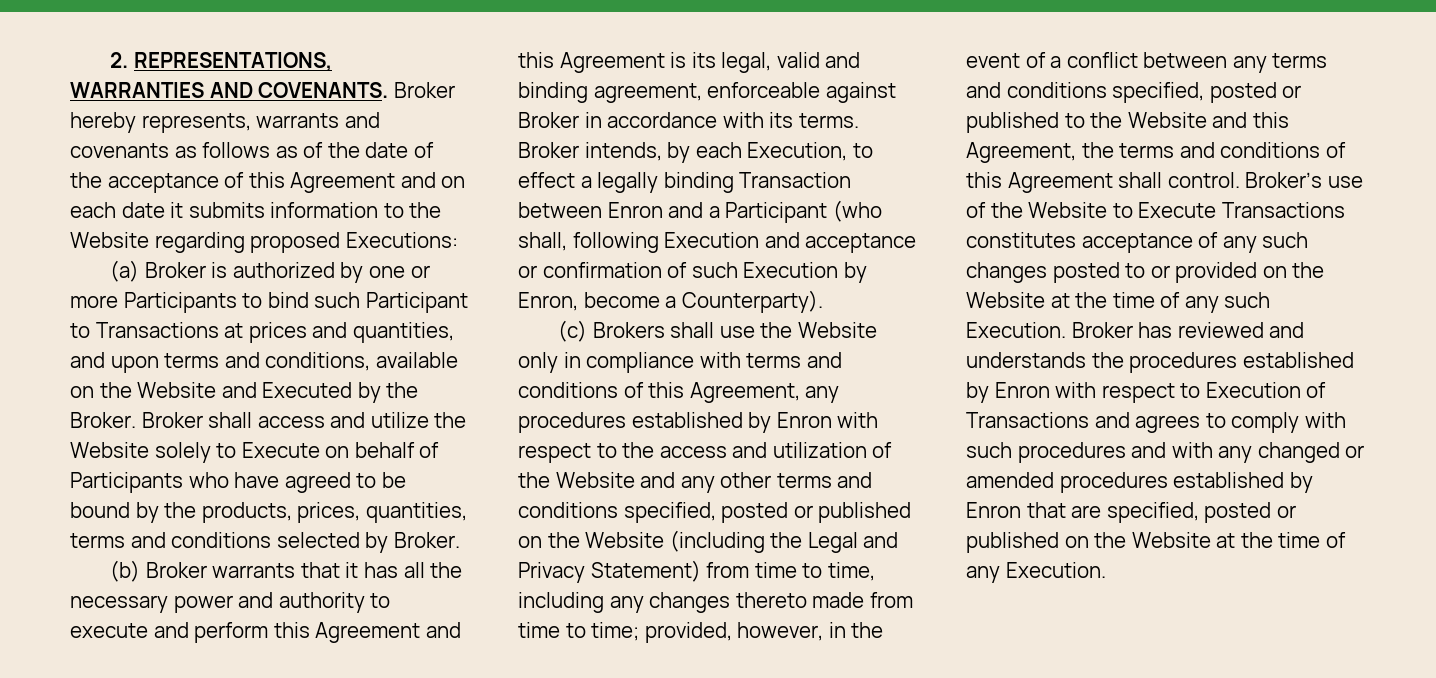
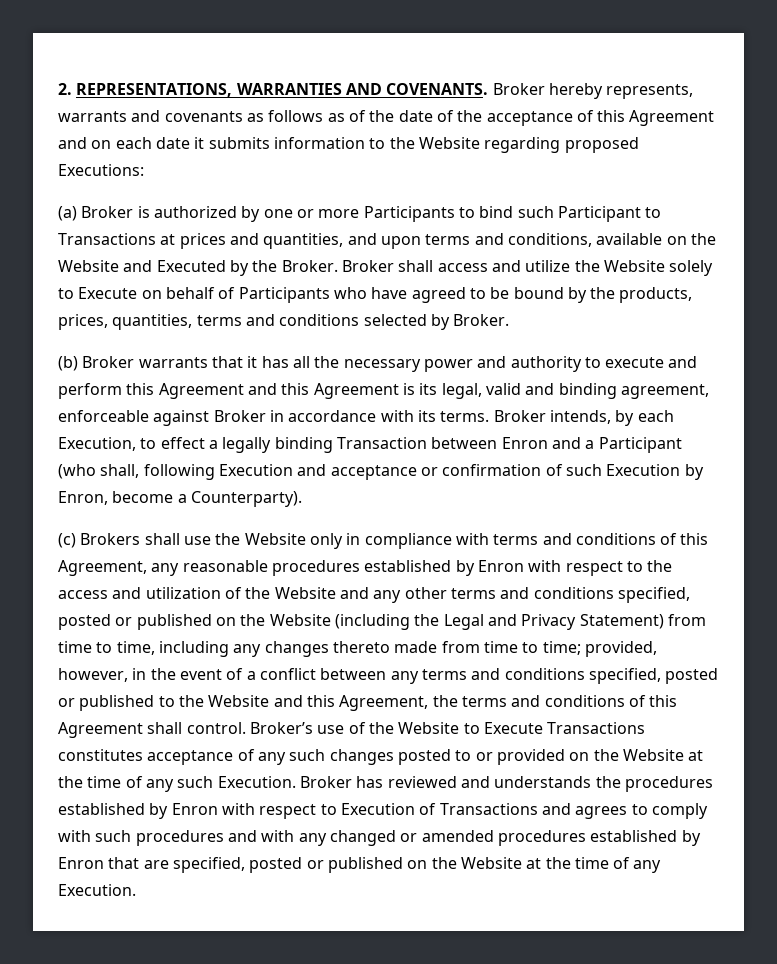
- (c) Brokers shall use the Website only in compliance with terms and conditions of this Agreement, any procedures established by Enron with respect to the access and utilization of the Website and any other terms and conditions specified, posted or published on the Website (including the Legal and Privacy Statement) from time to time, including any changes thereto made from time to time;
+ (c) Brokers shall use the Website only in compliance with terms and conditions of this Agreement, any reasonable procedures established by Enron with respect to the access and utilization of the Website and any other terms and conditions specified, posted or published on the Website (including the Legal and Privacy Statement) from time to time, including any changes thereto made from time to time;

